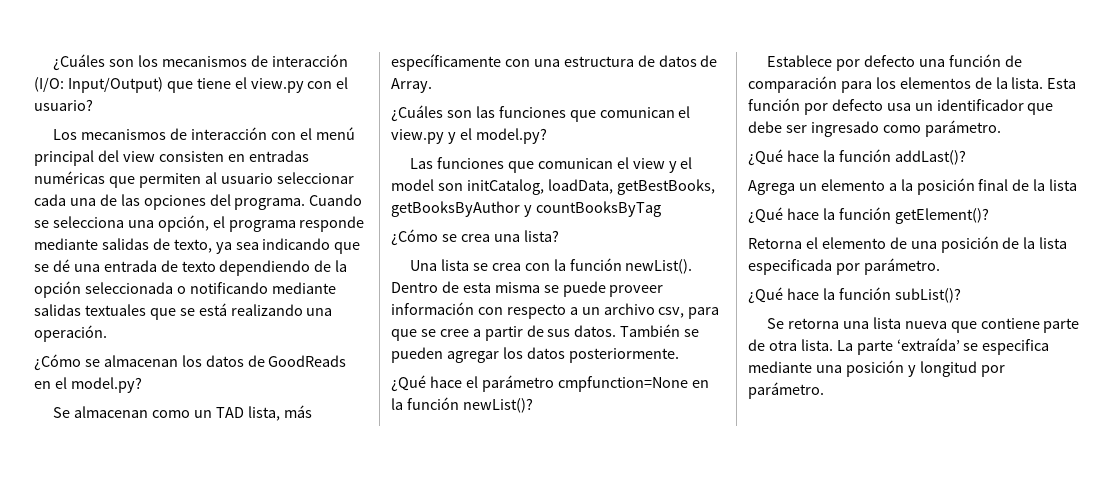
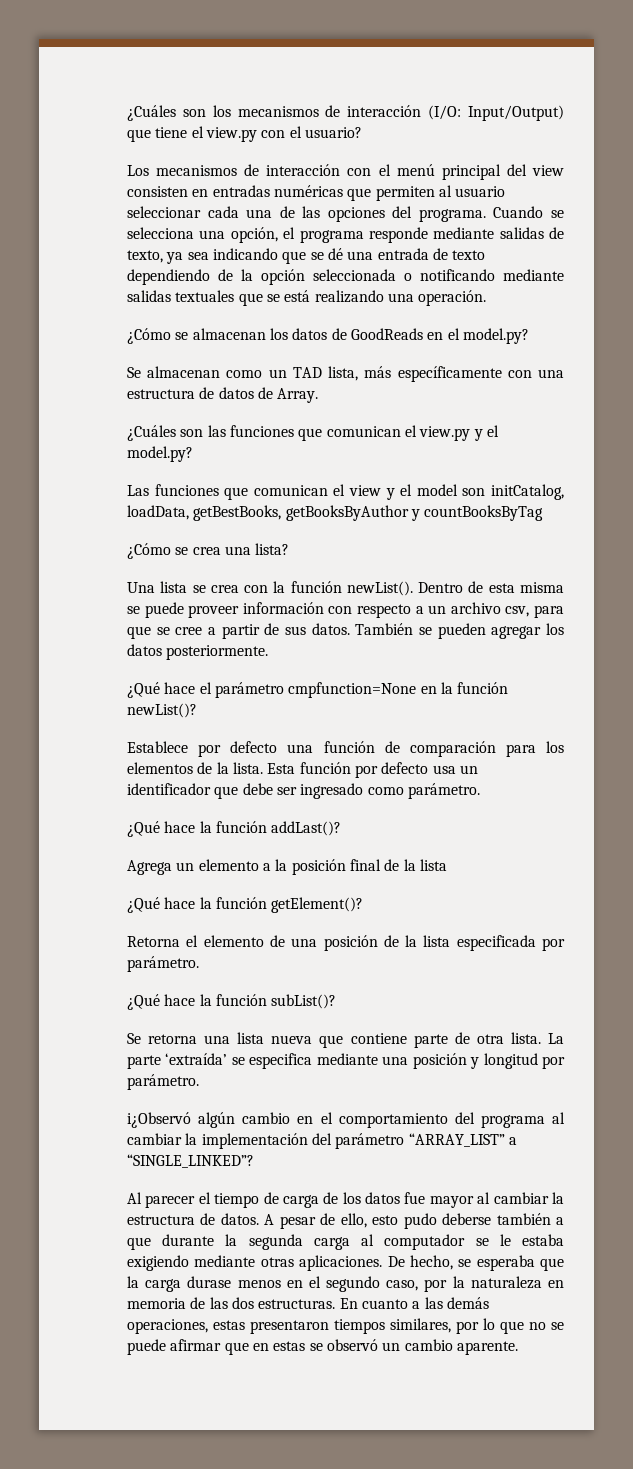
+ i¿Observó algún cambio en el comportamiento del programa al cambiar la implementación del parámetro “ARRAY_LIST” a “SINGLE_LINKED”?
+ Al parecer el tiempo de carga de los datos fue mayor al cambiar la estructura de datos. A pesar de ello, esto pudo deberse también a que durante la segunda carga al computador se le estaba exigiendo mediante otras aplicaciones. De hecho, se esperaba que la carga durase menos en el segundo caso, por la naturaleza en memoria de las dos estructuras. En cuanto a las demás operaciones, estas presentaron tiempos similares, por lo que no se puede afirmar que en estas se observó un cambio aparente.

